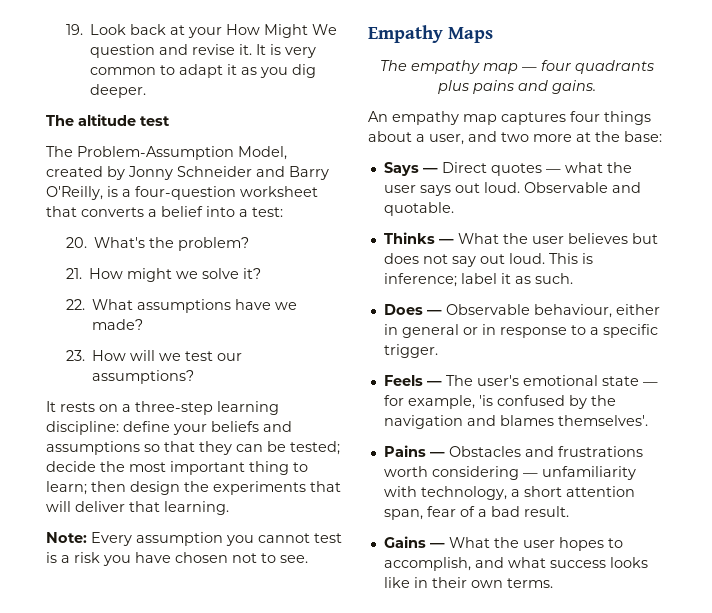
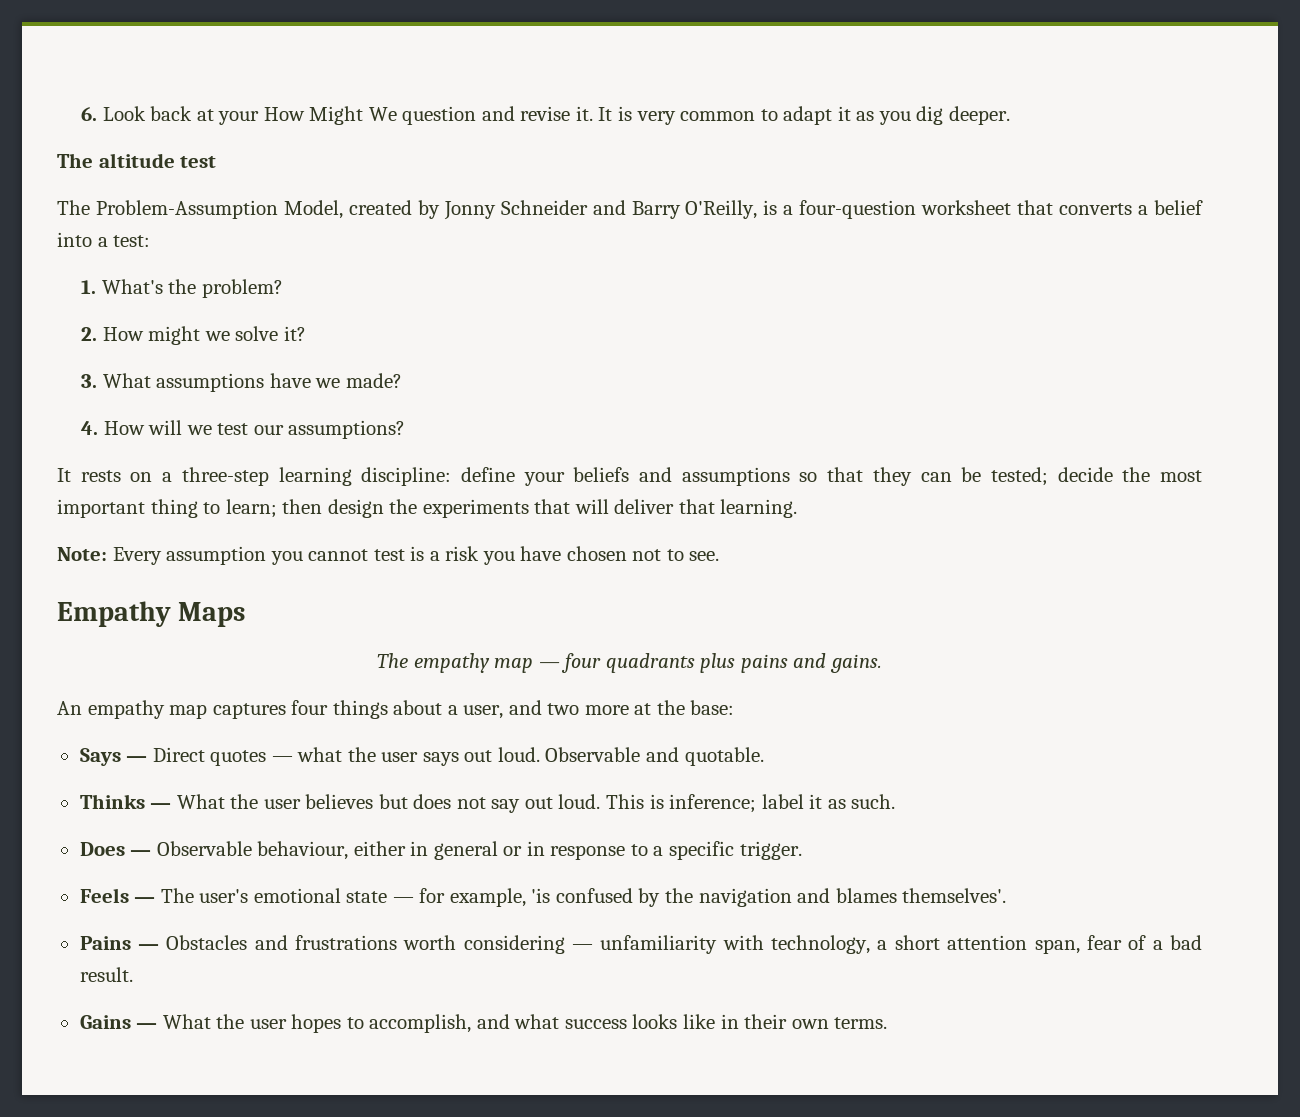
- 19. Look back at your How Might We question and revise it.
+ 6. Look back at your How Might We question and revise it.
- 20. What's the problem?
+ 1. What's the problem?
- 21. How might we solve it?
+ 2. How might we solve it?
- 22. What assumptions have we made?
+ 3. What assumptions have we made?
- 23. How will we test our assumptions?
+ 4. How will we test our assumptions?

